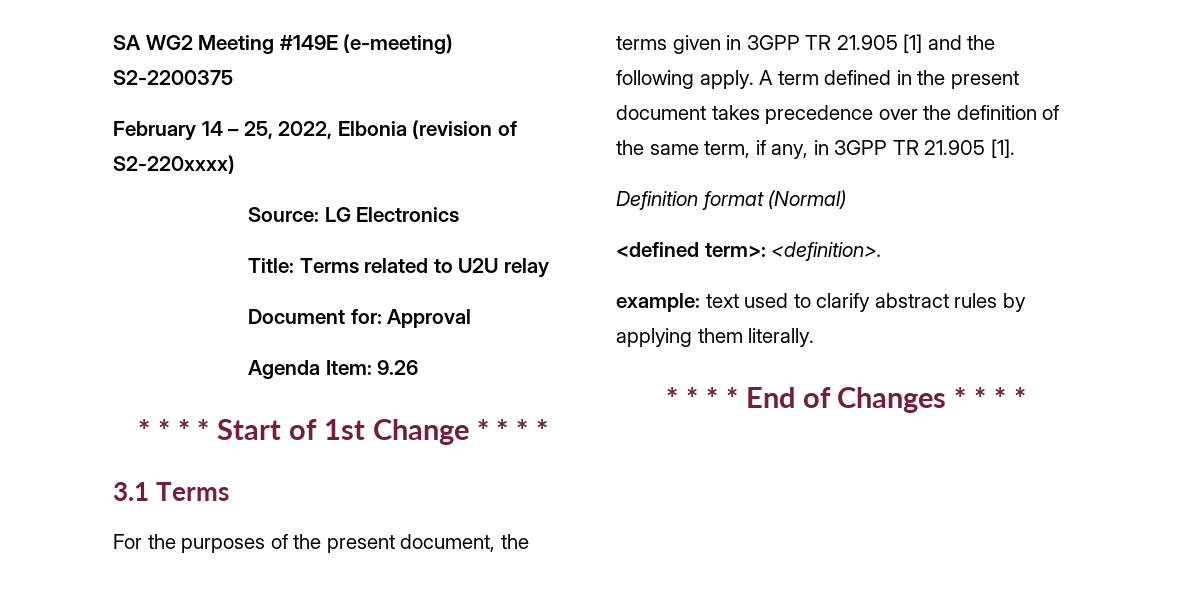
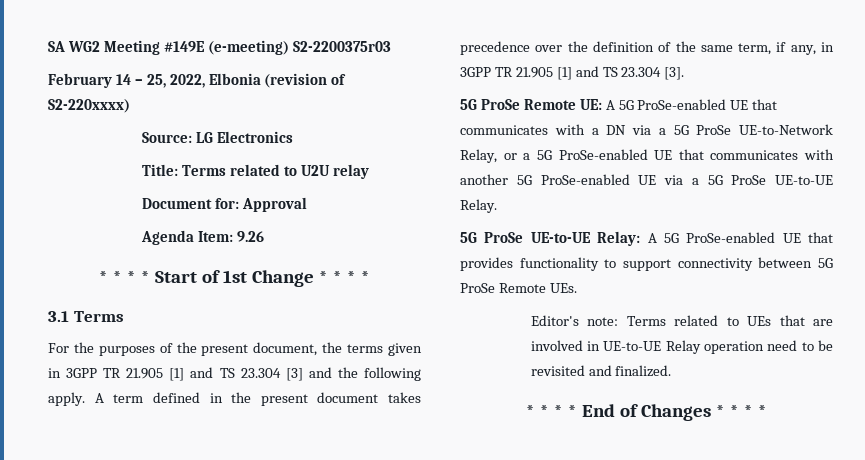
- SA WG2 Meeting #149E (e-meeting) S2-2200375
+ SA WG2 Meeting #149E (e-meeting) S2-2200375r03
- For the purposes of the present document, the terms given in 3GPP TR 21.905 [1] and the following apply.
+ For the purposes of the present document, the terms given in 3GPP TR 21.905 [1] and TS 23.304 [3] and the following apply.
- A term defined in the present document takes precedence over the definition of the same term, if any, in 3GPP TR 21.905 [1].
- Definition format (Normal)
- <defined term>: <definition>.
- example: text used to clarify abstract rules by applying them literally.
+ A term defined in the present document takes precedence over the definition of the same term, if any, in 3GPP TR 21.905 [1] and TS 23.304 [3].
+ 5G ProSe Remote UE: A 5G ProSe-enabled UE that communicates with a DN via a 5G ProSe UE-to-Network Relay, or a 5G ProSe-enabled UE that communicates with another 5G ProSe-enabled UE via a 5G ProSe UE-to-UE Relay.
+ 5G ProSe UE-to-UE Relay: A 5G ProSe-enabled UE that provides functionality to support connectivity between 5G ProSe Remote UEs.
+ Editor's note: Terms related to UEs that are involved in UE-to-UE Relay operation need to be revisited and finalized.

